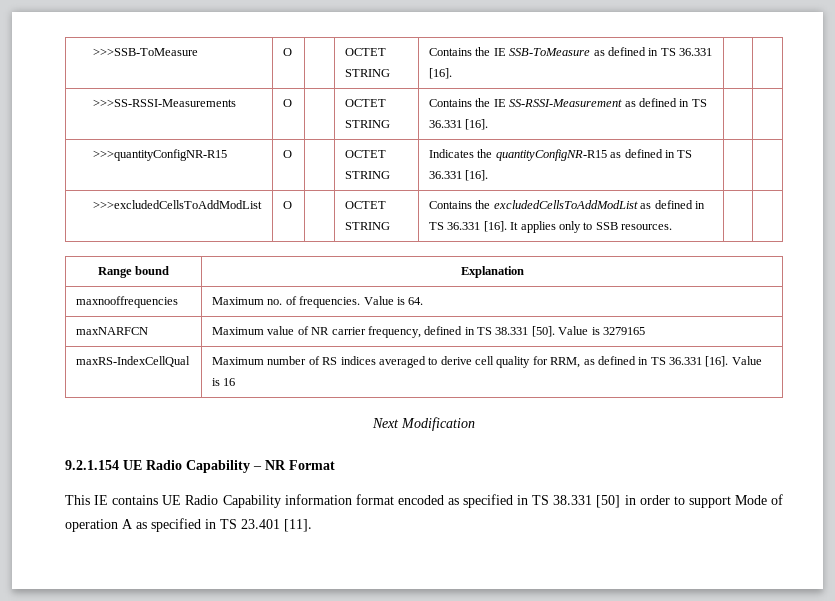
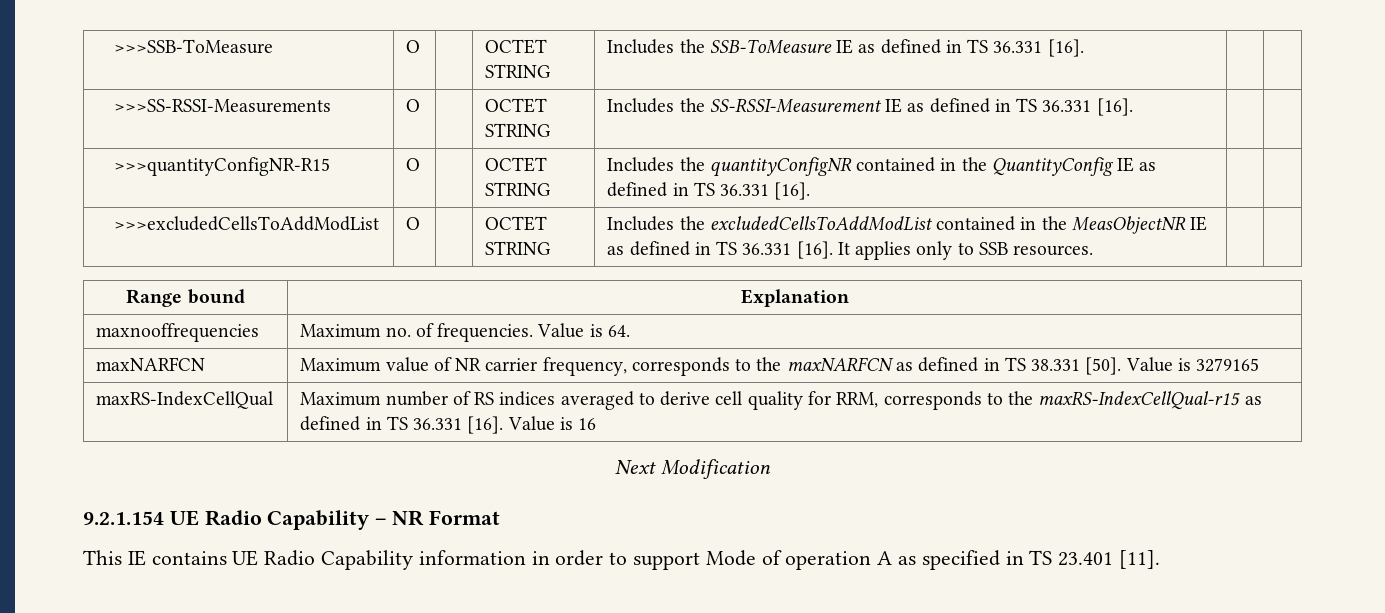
- >>>SSB-ToMeasure | O | | OCTET STRING | Contains the IE SSB-ToMeasure as defined in TS 36.331 [16]. | |
+ >>>SSB-ToMeasure | O | | OCTET STRING | Includes the SSB-ToMeasure IE as defined in TS 36.331 [16]. | |
- >>>SS-RSSI-Measurements | O | | OCTET STRING | Contains the IE SS-RSSI-Measurement as defined in TS 36.331 [16]. | |
+ >>>SS-RSSI-Measurements | O | | OCTET STRING | Includes the SS-RSSI-Measurement IE as defined in TS 36.331 [16]. | |
- >>>quantityConfigNR-R15 | O | | OCTET STRING | Indicates the quantityConfigNR-R15 as defined in TS 36.331 [16]. | |
+ >>>quantityConfigNR-R15 | O | | OCTET STRING | Includes the quantityConfigNR contained in the QuantityConfig IE as defined in TS 36.331 [16]. | |
- >>>excludedCellsToAddModList | O | | OCTET STRING | Contains the excludedCellsToAddModList as defined in TS 36.331 [16]. It applies only to SSB resources. | |
+ >>>excludedCellsToAddModList | O | | OCTET STRING | Includes the excludedCellsToAddModList contained in the MeasObjectNR IE as defined in TS 36.331 [16]. It applies only to SSB resources. | |
- maxNARFCN | Maximum value of NR carrier frequency, defined in TS 38.331 [50]. Value is 3279165
+ maxNARFCN | Maximum value of NR carrier frequency, corresponds to the maxNARFCN as defined in TS 38.331 [50]. Value is 3279165
- maxRS-IndexCellQual | Maximum number of RS indices averaged to derive cell quality for RRM, as defined in TS 36.331 [16]. Value is 16
+ maxRS-IndexCellQual | Maximum number of RS indices averaged to derive cell quality for RRM, corresponds to the maxRS-IndexCellQual-r15 as defined in TS 36.331 [16]. Value is 16
- This IE contains UE Radio Capability information format encoded as specified in TS 38.331 [50] in order to support Mode of operation A as specified in TS 23.401 [11].
+ This IE contains UE Radio Capability information in order to support Mode of operation A as specified in TS 23.401 [11].

